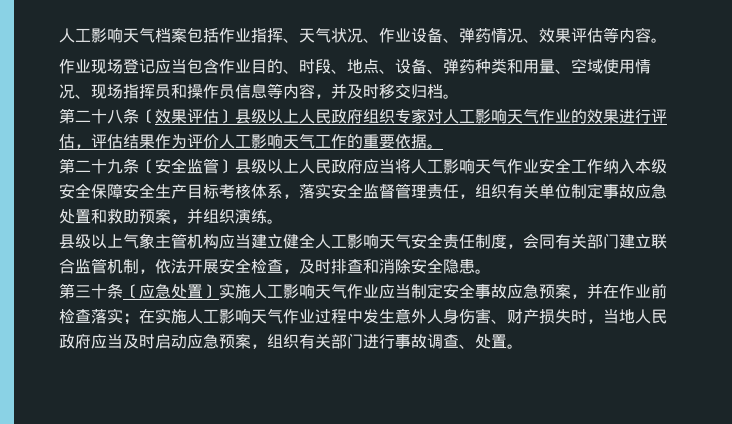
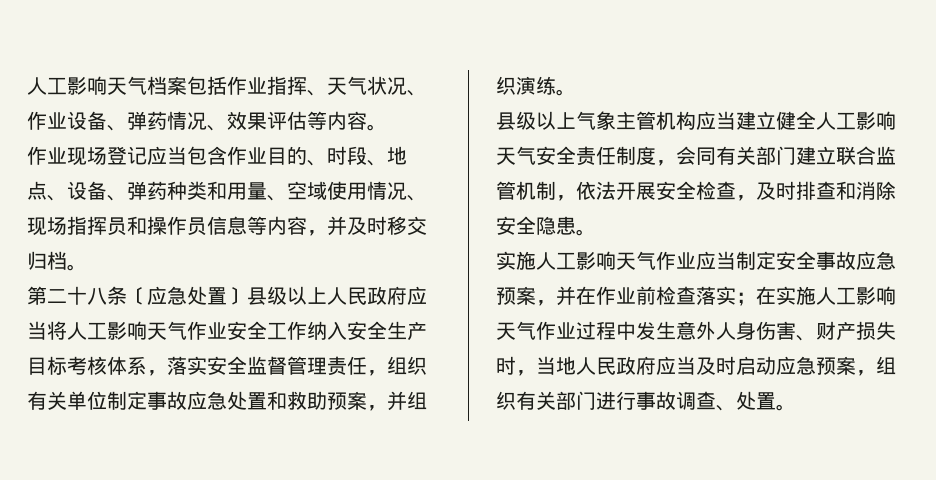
- 第二十八条〔效果评估〕县级以上人民政府组织专家对人工影响天气作业的效果进行评估，评估结果作为评价人工影响天气工作的重要依据。
- 第二十九条〔安全监管〕县级以上人民政府应当将人工影响天气作业安全工作纳入本级安全保障安全生产目标考核体系，落实安全监督管理责任，组织有关单位制定事故应急处置和救助预案，并组织演练。
+ 第二十八条〔应急处置〕县级以上人民政府应当将人工影响天气作业安全工作纳入安全生产目标考核体系，落实安全监督管理责任，组织有关单位制定事故应急处置和救助预案，并组织演练。
- 第三十条〔应急处置〕实施人工影响天气作业应当制定安全事故应急预案，并在作业前检查落实；在实施人工影响天气作业过程中发生意外人身伤害、财产损失时，当地人民政府应当及时启动应急预案，组织有关部门进行事故调查、处置。
+ 实施人工影响天气作业应当制定安全事故应急预案，并在作业前检查落实；在实施人工影响天气作业过程中发生意外人身伤害、财产损失时，当地人民政府应当及时启动应急预案，组织有关部门进行事故调查、处置。

